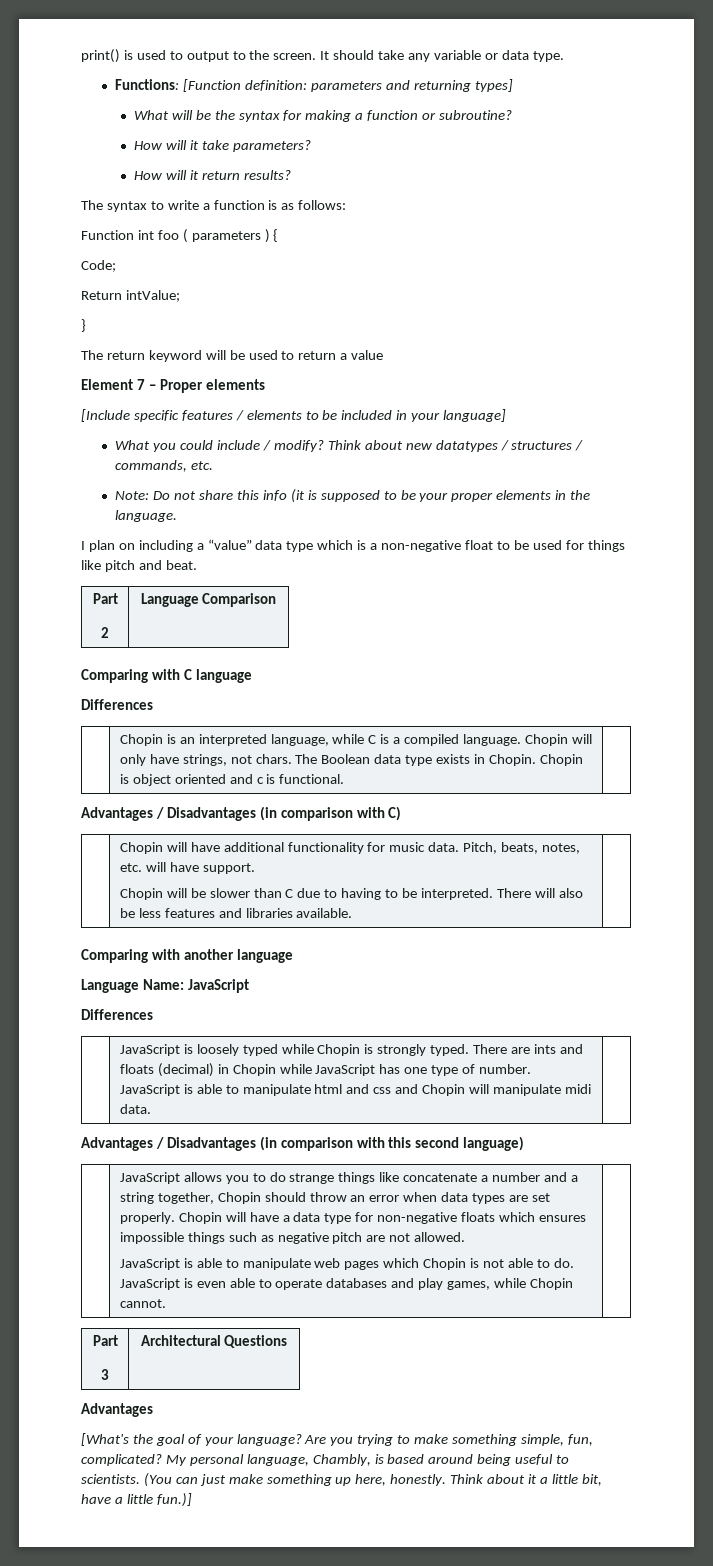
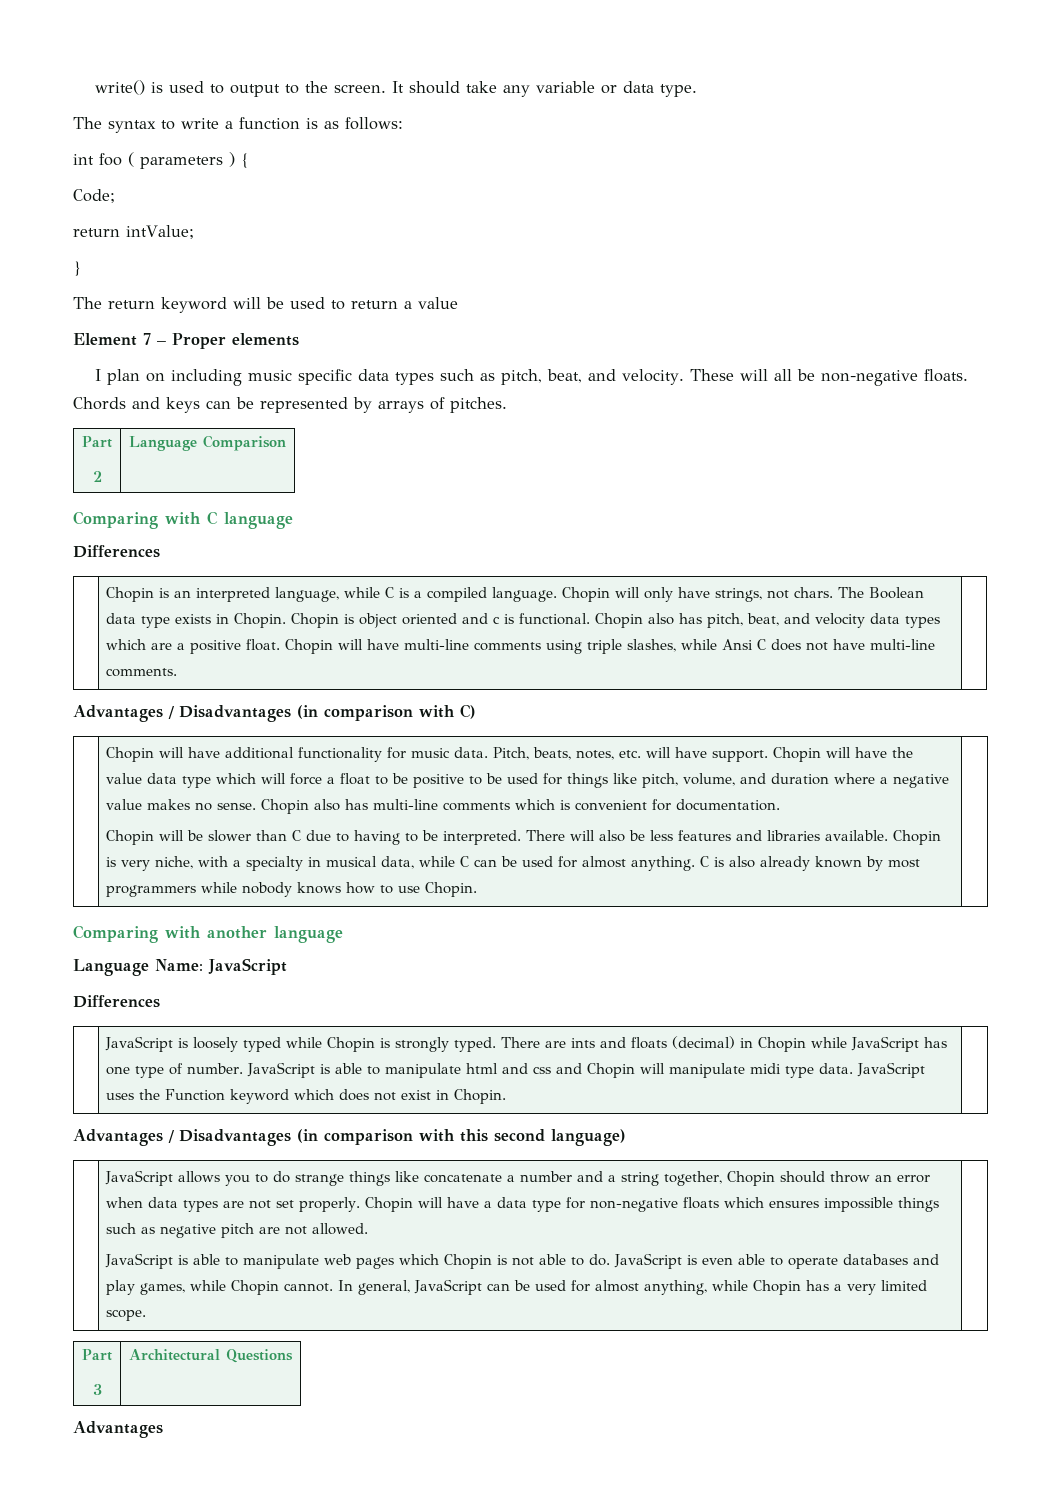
- print() is used to output to the screen.
+ write() is used to output to the screen.
- Functions: [Function definition: parameters and returning types]
- What will be the syntax for making a function or subroutine?
- How will it take parameters?
- How will it return results?
- Function int foo ( parameters ) {
+ int foo ( parameters ) {
- Return intValue;
+ return intValue;
- [Include specific features / elements to be included in your language]
- What you could include / modify? Think about new datatypes / structures / commands, etc.
- Note: Do not share this info (it is supposed to be your proper elements in the language.
- I plan on including a “value” data type which is a non-negative float to be used for things like pitch and beat.
+ I plan on including music specific data types such as pitch, beat, and velocity. These will all be non-negative floats. Chords and keys can be represented by arrays of pitches.
+ Chopin also has pitch, beat, and velocity data types which are a positive float. Chopin will have multi-line comments using triple slashes, while Ansi C does not have multi-line comments.
+ Chopin will have the value data type which will force a float to be positive to be used for things like pitch, volume, and duration where a negative value makes no sense. Chopin also has multi-line comments which is convenient for documentation.
+ Chopin is very niche, with a specialty in musical data, while C can be used for almost anything. C is also already known by most programmers while nobody knows how to use Chopin.
- JavaScript is able to manipulate html and css and Chopin will manipulate midi data.
+ JavaScript is able to manipulate html and css and Chopin will manipulate midi type data. JavaScript uses the Function keyword which does not exist in Chopin.
- JavaScript allows you to do strange things like concatenate a number and a string together, Chopin should throw an error when data types are set properly.
+ JavaScript allows you to do strange things like concatenate a number and a string together, Chopin should throw an error when data types are not set properly.
+ In general, JavaScript can be used for almost anything, while Chopin has a very limited scope.
- [What's the goal of your language? Are you trying to make something simple, fun, complicated? My personal language, Chambly, is based around being useful to scientists. (You can just make something up here, honestly. Think about it a little bit, have a little fun.)]

